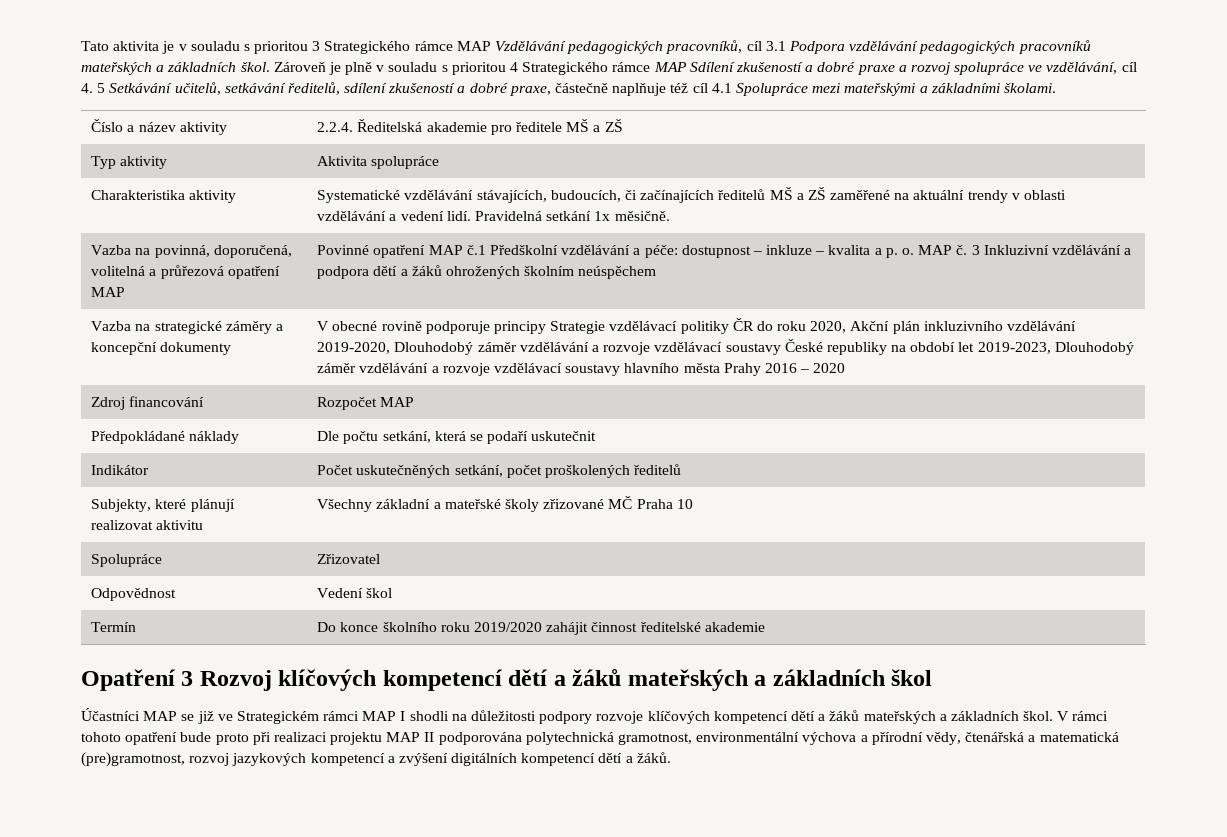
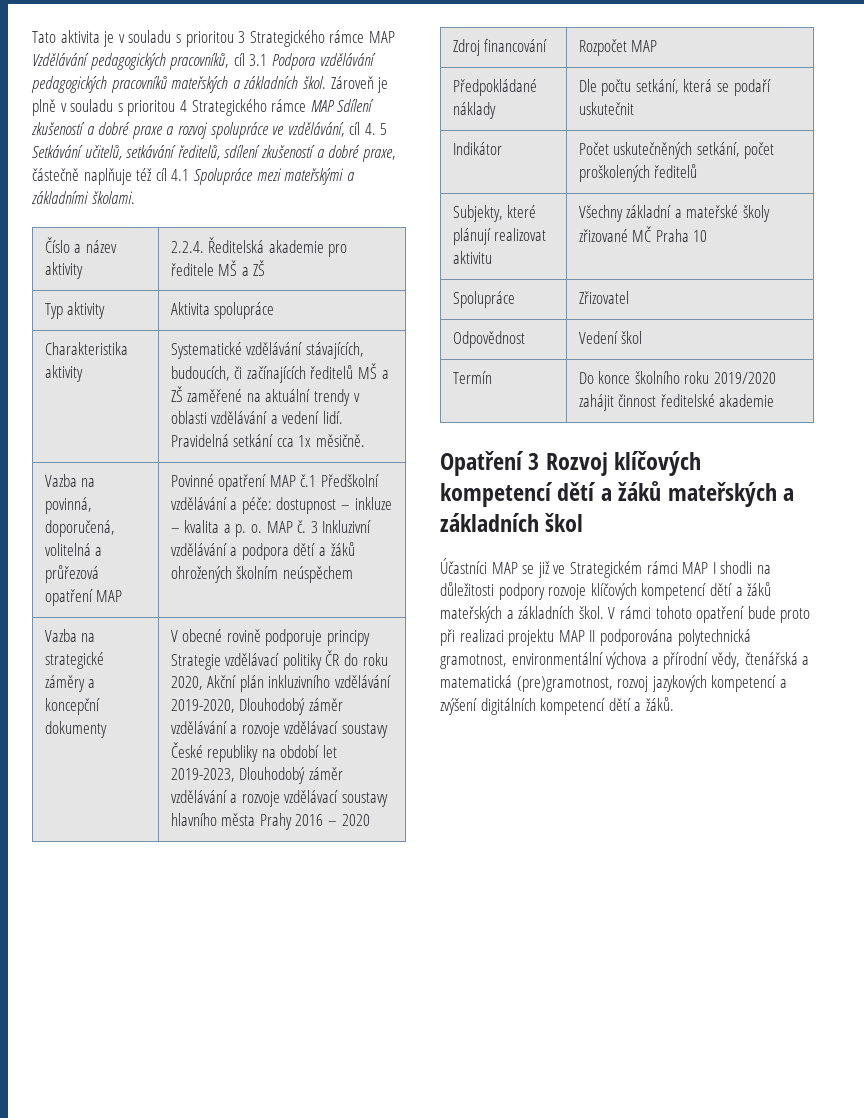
- Charakteristika aktivity | Systematické vzdělávání stávajících, budoucích, či začínajících ředitelů MŠ a ZŠ zaměřené na aktuální trendy v oblasti vzdělávání a vedení lidí. Pravidelná setkání 1x měsičně.
+ Charakteristika aktivity | Systematické vzdělávání stávajících, budoucích, či začínajících ředitelů MŠ a ZŠ zaměřené na aktuální trendy v oblasti vzdělávání a vedení lidí. Pravidelná setkání cca 1x měsičně.

